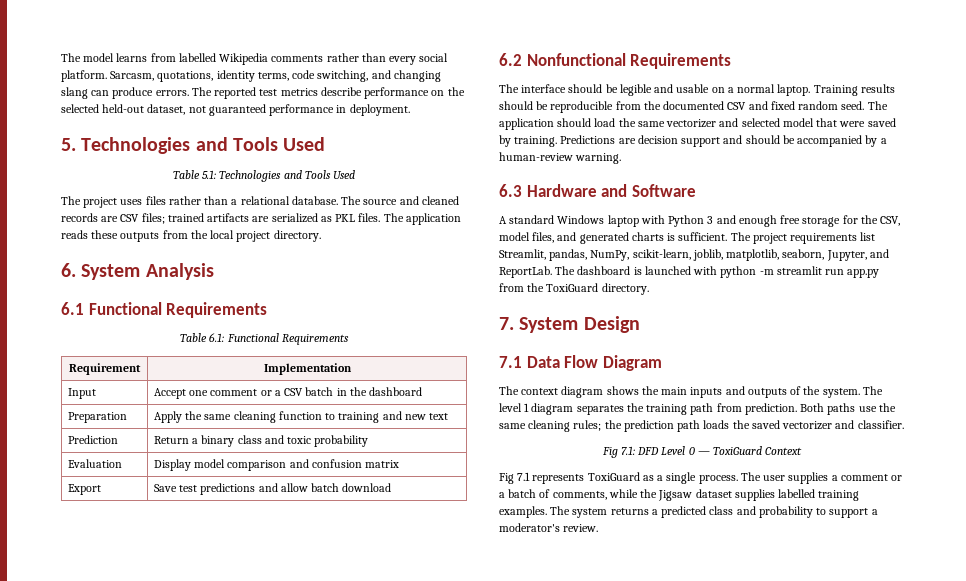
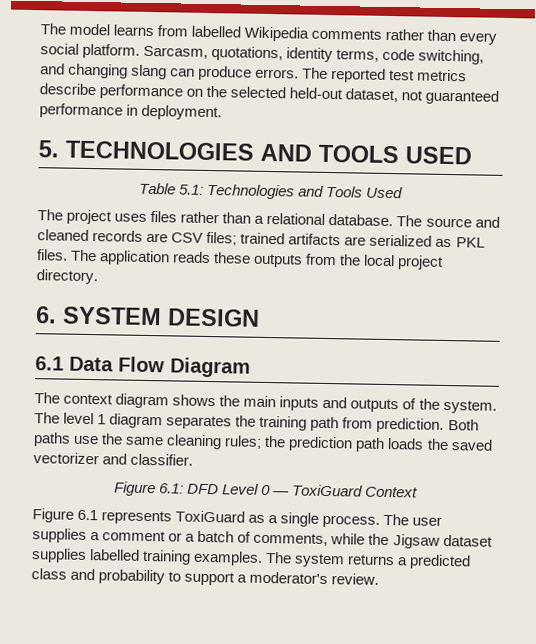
- 5. Technologies and Tools Used
+ 5. TECHNOLOGIES AND TOOLS USED
- 6. System Analysis
- 6.1 Functional Requirements
- Table 6.1: Functional Requirements
- Requirement | Implementation
- Input | Accept one comment or a CSV batch in the dashboard
- Preparation | Apply the same cleaning function to training and new text
- Prediction | Return a binary class and toxic probability
- Evaluation | Display model comparison and confusion matrix
- Export | Save test predictions and allow batch download
- 6.2 Nonfunctional Requirements
- The interface should be legible and usable on a normal laptop. Training results should be reproducible from the documented CSV and fixed random seed. The application should load the same vectorizer and selected model that were saved by training. Predictions are decision support and should be accompanied by a human-review warning.
- 6.3 Hardware and Software
- A standard Windows laptop with Python 3 and enough free storage for the CSV, model files, and generated charts is sufficient. The project requirements list Streamlit, pandas, NumPy, scikit-learn, joblib, matplotlib, seaborn, Jupyter, and ReportLab. The dashboard is launched with python -m streamlit run app.py from the ToxiGuard directory.
- 7. System Design
- 7.1 Data Flow Diagram
+ 6. SYSTEM DESIGN
+ 6.1 Data Flow Diagram
- Fig 7.1: DFD Level 0 — ToxiGuard Context
+ Figure 6.1: DFD Level 0 — ToxiGuard Context
- Fig 7.1 represents ToxiGuard as a single process.
+ Figure 6.1 represents ToxiGuard as a single process.

